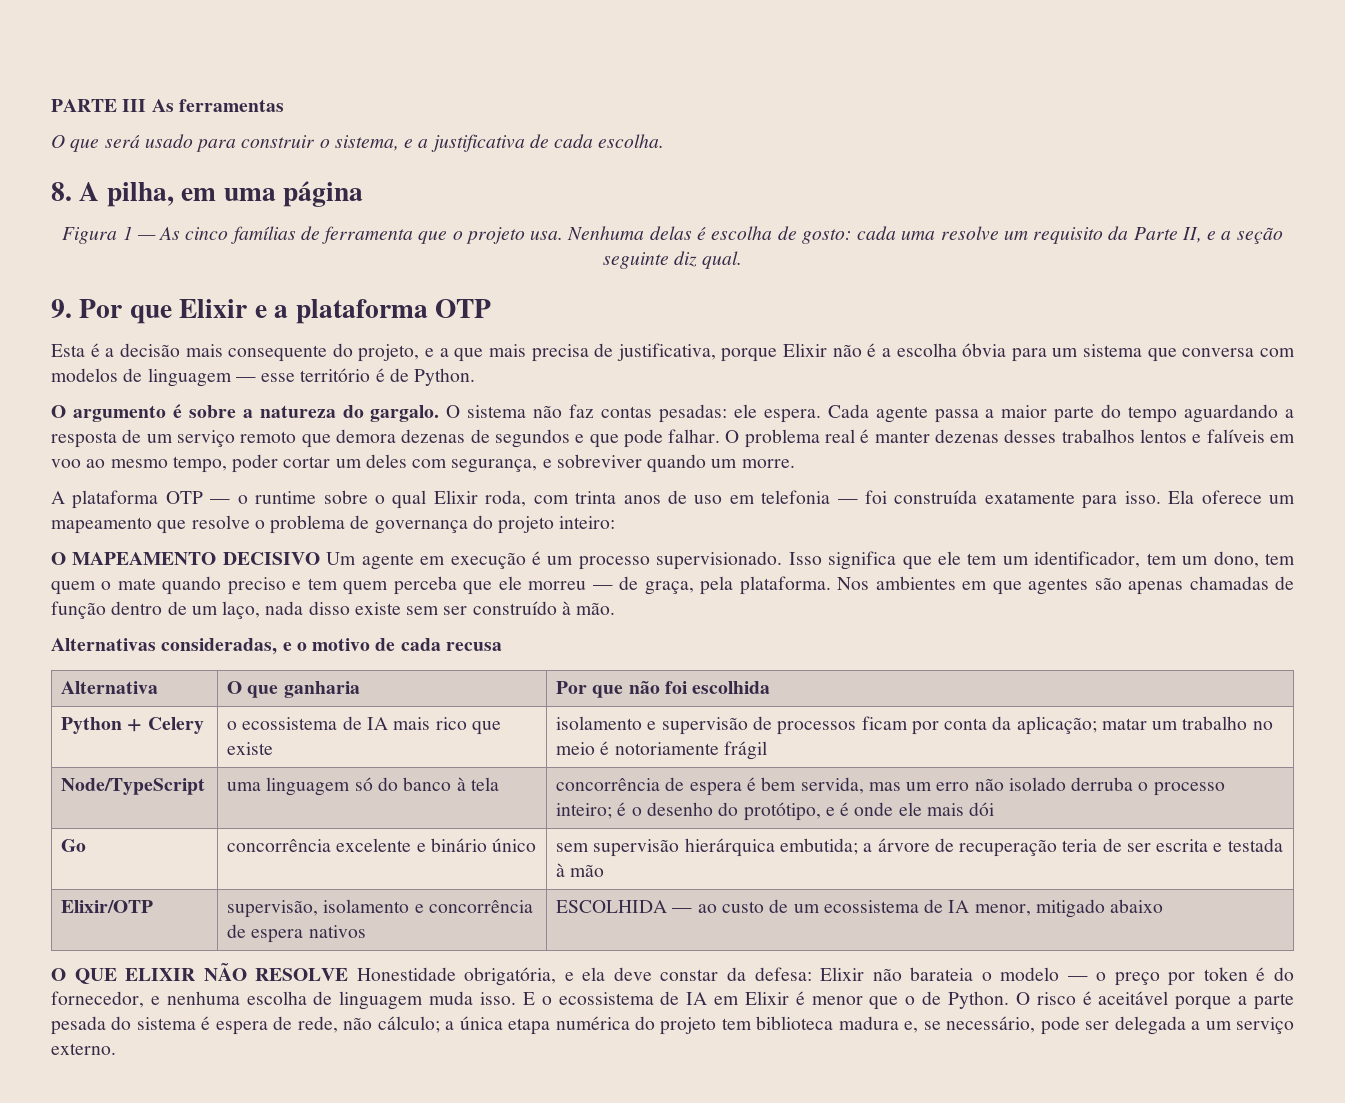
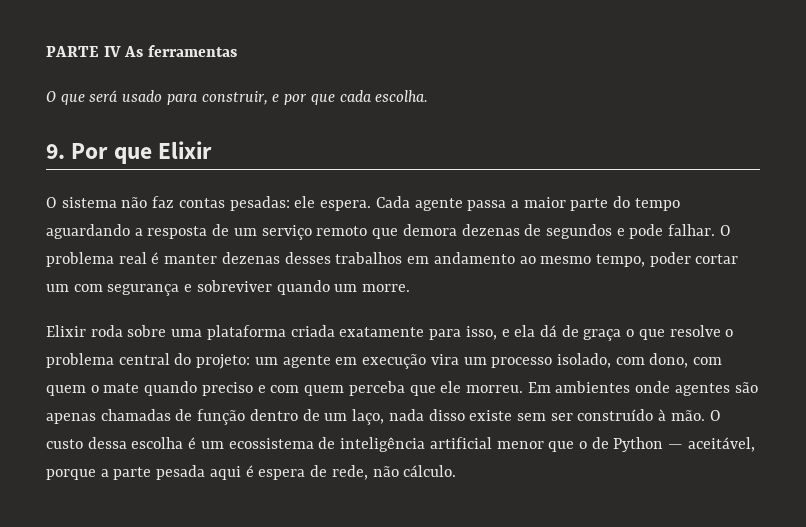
- PARTE III As ferramentas
+ PARTE IV As ferramentas
- O que será usado para construir o sistema, e a justificativa de cada escolha.
- 8. A pilha, em uma página
- Figura 1 — As cinco famílias de ferramenta que o projeto usa. Nenhuma delas é escolha de gosto: cada uma resolve um requisito da Parte II, e a seção seguinte diz qual.
- 9. Por que Elixir e a plataforma OTP
- Esta é a decisão mais consequente do projeto, e a que mais precisa de justificativa, porque Elixir não é a escolha óbvia para um sistema que conversa com modelos de linguagem — esse território é de Python.
- O argumento é sobre a natureza do gargalo. O sistema não faz contas pesadas: ele espera.
+ O que será usado para construir, e por que cada escolha.
+ 9. Por que Elixir
+ O sistema não faz contas pesadas: ele espera.
- Cada agente passa a maior parte do tempo aguardando a resposta de um serviço remoto que demora dezenas de segundos e que pode falhar.
+ Cada agente passa a maior parte do tempo aguardando a resposta de um serviço remoto que demora dezenas de segundos e pode falhar.
- O problema real é manter dezenas desses trabalhos lentos e falíveis em voo ao mesmo tempo, poder cortar um deles com segurança, e sobreviver quando um morre.
+ O problema real é manter dezenas desses trabalhos em andamento ao mesmo tempo, poder cortar um com segurança e sobreviver quando um morre.
- A plataforma OTP — o runtime sobre o qual Elixir roda, com trinta anos de uso em telefonia — foi construída exatamente para isso. Ela oferece um mapeamento que resolve o problema de governança do projeto inteiro:
- O MAPEAMENTO DECISIVO Um agente em execução é um processo supervisionado. Isso significa que ele tem um identificador, tem um dono, tem quem o mate quando preciso e tem quem perceba que ele morreu — de graça, pela plataforma. Nos ambientes em que agentes são apenas chamadas de função dentro de um laço, nada disso existe sem ser construído à mão.
- Alternativas consideradas, e o motivo de cada recusa
- Alternativa | O que ganharia | Por que não foi escolhida
- Python + Celery | o ecossistema de IA mais rico que existe | isolamento e supervisão de processos ficam por conta da aplicação; matar um trabalho no meio é notoriamente frágil
- Node/TypeScript | uma linguagem só do banco à tela | concorrência de espera é bem servida, mas um erro não isolado derruba o processo inteiro; é o desenho do protótipo, e é onde ele mais dói
- Go | concorrência excelente e binário único | sem supervisão hierárquica embutida; a árvore de recuperação teria de ser escrita e testada à mão
- Elixir/OTP | supervisão, isolamento e concorrência de espera nativos | ESCOLHIDA — ao custo de um ecossistema de IA menor, mitigado abaixo
- O QUE ELIXIR NÃO RESOLVE Honestidade obrigatória, e ela deve constar da defesa: Elixir não barateia o modelo — o preço por token é do fornecedor, e nenhuma escolha de linguagem muda isso. E o ecossistema de IA em Elixir é menor que o de Python. O risco é aceitável porque a parte pesada do sistema é espera de rede, não cálculo; a única etapa numérica do projeto tem biblioteca madura e, se necessário, pode ser delegada a um serviço externo.
+ Elixir roda sobre uma plataforma criada exatamente para isso, e ela dá de graça o que resolve o problema central do projeto: um agente em execução vira um processo isolado, com dono, com quem o mate quando preciso e com quem perceba que ele morreu. Em ambientes onde agentes são apenas chamadas de função dentro de um laço, nada disso existe sem ser construído à mão. O custo dessa escolha é um ecossistema de inteligência artificial menor que o de Python — aceitável, porque a parte pesada aqui é espera de rede, não cálculo.

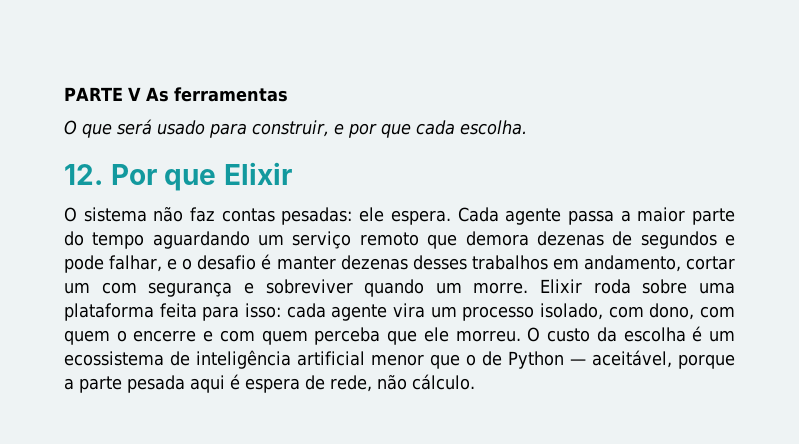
- PARTE IV As ferramentas
+ PARTE V As ferramentas
- 9. Por que Elixir
+ 12. Por que Elixir
- Cada agente passa a maior parte do tempo aguardando a resposta de um serviço remoto que demora dezenas de segundos e pode falhar. O problema real é manter dezenas desses trabalhos em andamento ao mesmo tempo, poder cortar um com segurança e sobreviver quando um morre.
- Elixir roda sobre uma plataforma criada exatamente para isso, e ela dá de graça o que resolve o problema central do projeto: um agente em execução vira um processo isolado, com dono, com quem o mate quando preciso e com quem perceba que ele morreu.
+ Cada agente passa a maior parte do tempo aguardando um serviço remoto que demora dezenas de segundos e pode falhar, e o desafio é manter dezenas desses trabalhos em andamento, cortar um com segurança e sobreviver quando um morre. Elixir roda sobre uma plataforma feita para isso: cada agente vira um processo isolado, com dono, com quem o encerre e com quem perceba que ele morreu.
- Em ambientes onde agentes são apenas chamadas de função dentro de um laço, nada disso existe sem ser construído à mão.
- O custo dessa escolha é um ecossistema de inteligência artificial menor que o de Python — aceitável, porque a parte pesada aqui é espera de rede, não cálculo.
+ O custo da escolha é um ecossistema de inteligência artificial menor que o de Python — aceitável, porque a parte pesada aqui é espera de rede, não cálculo.

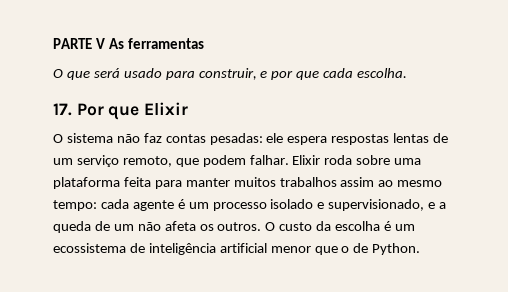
- 12. Por que Elixir
+ 17. Por que Elixir
- O sistema não faz contas pesadas: ele espera. Cada agente passa a maior parte do tempo aguardando um serviço remoto que demora dezenas de segundos e pode falhar, e o desafio é manter dezenas desses trabalhos em andamento, cortar um com segurança e sobreviver quando um morre.
+ O sistema não faz contas pesadas: ele espera respostas lentas de um serviço remoto, que podem falhar.
- Elixir roda sobre uma plataforma feita para isso: cada agente vira um processo isolado, com dono, com quem o encerre e com quem perceba que ele morreu.
+ Elixir roda sobre uma plataforma feita para manter muitos trabalhos assim ao mesmo tempo: cada agente é um processo isolado e supervisionado, e a queda de um não afeta os outros.
- O custo da escolha é um ecossistema de inteligência artificial menor que o de Python — aceitável, porque a parte pesada aqui é espera de rede, não cálculo.
+ O custo da escolha é um ecossistema de inteligência artificial menor que o de Python.

